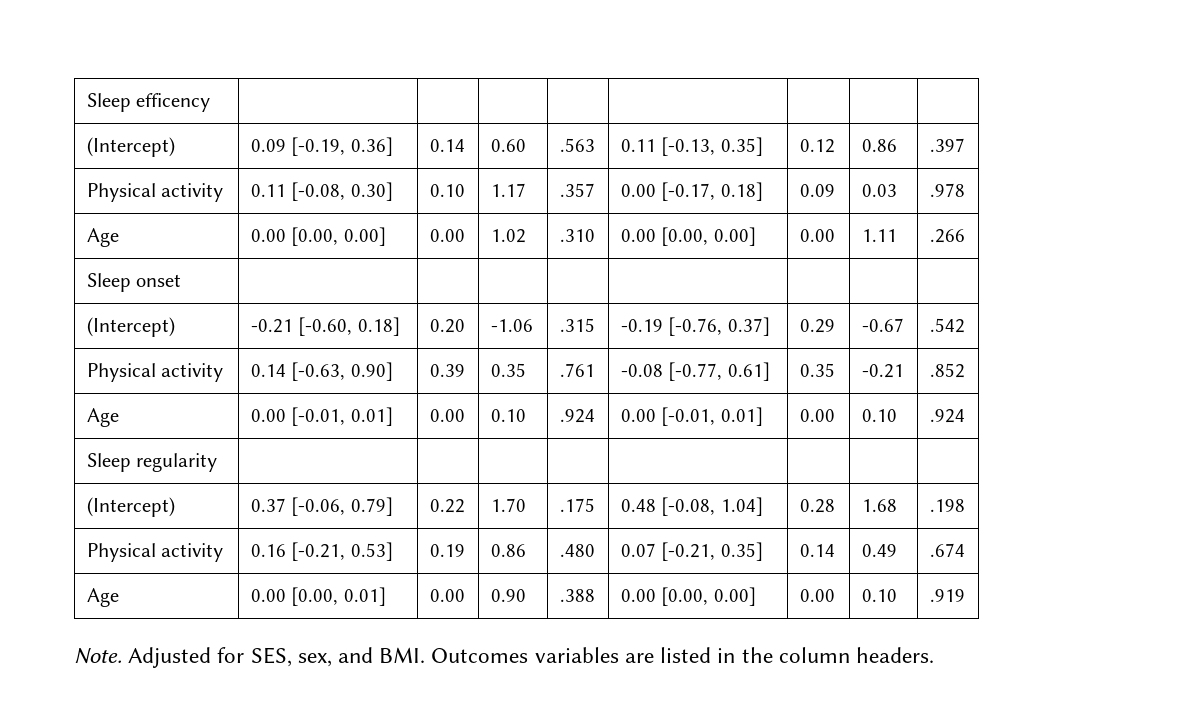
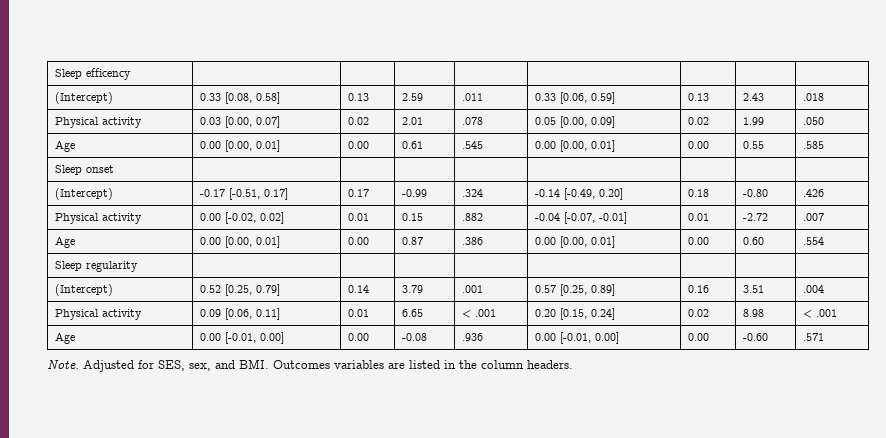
- (Intercept) | 0.09 [-0.19, 0.36] | 0.14 | 0.60 | .563 | 0.11 [-0.13, 0.35] | 0.12 | 0.86 | .397
- Physical activity | 0.11 [-0.08, 0.30] | 0.10 | 1.17 | .357 | 0.00 [-0.17, 0.18] | 0.09 | 0.03 | .978
- Age | 0.00 [0.00, 0.00] | 0.00 | 1.02 | .310 | 0.00 [0.00, 0.00] | 0.00 | 1.11 | .266
+ (Intercept) | 0.33 [0.08, 0.58] | 0.13 | 2.59 | .011 | 0.33 [0.06, 0.59] | 0.13 | 2.43 | .018
+ Physical activity | 0.03 [0.00, 0.07] | 0.02 | 2.01 | .078 | 0.05 [0.00, 0.09] | 0.02 | 1.99 | .050
+ Age | 0.00 [0.00, 0.01] | 0.00 | 0.61 | .545 | 0.00 [0.00, 0.01] | 0.00 | 0.55 | .585
- (Intercept) | -0.21 [-0.60, 0.18] | 0.20 | -1.06 | .315 | -0.19 [-0.76, 0.37] | 0.29 | -0.67 | .542
- Physical activity | 0.14 [-0.63, 0.90] | 0.39 | 0.35 | .761 | -0.08 [-0.77, 0.61] | 0.35 | -0.21 | .852
- Age | 0.00 [-0.01, 0.01] | 0.00 | 0.10 | .924 | 0.00 [-0.01, 0.01] | 0.00 | 0.10 | .924
+ (Intercept) | -0.17 [-0.51, 0.17] | 0.17 | -0.99 | .324 | -0.14 [-0.49, 0.20] | 0.18 | -0.80 | .426
+ Physical activity | 0.00 [-0.02, 0.02] | 0.01 | 0.15 | .882 | -0.04 [-0.07, -0.01] | 0.01 | -2.72 | .007
+ Age | 0.00 [0.00, 0.01] | 0.00 | 0.87 | .386 | 0.00 [0.00, 0.01] | 0.00 | 0.60 | .554
- (Intercept) | 0.37 [-0.06, 0.79] | 0.22 | 1.70 | .175 | 0.48 [-0.08, 1.04] | 0.28 | 1.68 | .198
- Physical activity | 0.16 [-0.21, 0.53] | 0.19 | 0.86 | .480 | 0.07 [-0.21, 0.35] | 0.14 | 0.49 | .674
- Age | 0.00 [0.00, 0.01] | 0.00 | 0.90 | .388 | 0.00 [0.00, 0.00] | 0.00 | 0.10 | .919
+ (Intercept) | 0.52 [0.25, 0.79] | 0.14 | 3.79 | .001 | 0.57 [0.25, 0.89] | 0.16 | 3.51 | .004
+ Physical activity | 0.09 [0.06, 0.11] | 0.01 | 6.65 | < .001 | 0.20 [0.15, 0.24] | 0.02 | 8.98 | < .001
+ Age | 0.00 [-0.01, 0.00] | 0.00 | -0.08 | .936 | 0.00 [-0.01, 0.00] | 0.00 | -0.60 | .571

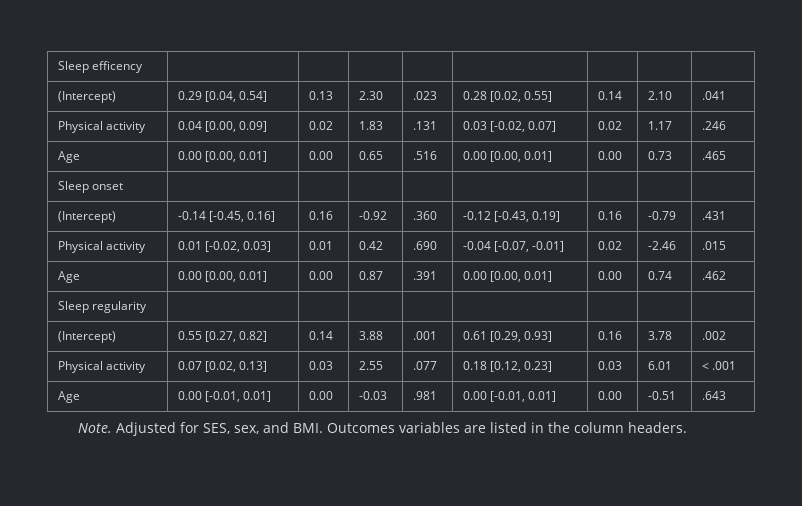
- (Intercept) | 0.33 [0.08, 0.58] | 0.13 | 2.59 | .011 | 0.33 [0.06, 0.59] | 0.13 | 2.43 | .018
- Physical activity | 0.03 [0.00, 0.07] | 0.02 | 2.01 | .078 | 0.05 [0.00, 0.09] | 0.02 | 1.99 | .050
- Age | 0.00 [0.00, 0.01] | 0.00 | 0.61 | .545 | 0.00 [0.00, 0.01] | 0.00 | 0.55 | .585
+ (Intercept) | 0.29 [0.04, 0.54] | 0.13 | 2.30 | .023 | 0.28 [0.02, 0.55] | 0.14 | 2.10 | .041
+ Physical activity | 0.04 [0.00, 0.09] | 0.02 | 1.83 | .131 | 0.03 [-0.02, 0.07] | 0.02 | 1.17 | .246
+ Age | 0.00 [0.00, 0.01] | 0.00 | 0.65 | .516 | 0.00 [0.00, 0.01] | 0.00 | 0.73 | .465
- (Intercept) | -0.17 [-0.51, 0.17] | 0.17 | -0.99 | .324 | -0.14 [-0.49, 0.20] | 0.18 | -0.80 | .426
- Physical activity | 0.00 [-0.02, 0.02] | 0.01 | 0.15 | .882 | -0.04 [-0.07, -0.01] | 0.01 | -2.72 | .007
+ (Intercept) | -0.14 [-0.45, 0.16] | 0.16 | -0.92 | .360 | -0.12 [-0.43, 0.19] | 0.16 | -0.79 | .431
+ Physical activity | 0.01 [-0.02, 0.03] | 0.01 | 0.42 | .690 | -0.04 [-0.07, -0.01] | 0.02 | -2.46 | .015
- Age | 0.00 [0.00, 0.01] | 0.00 | 0.87 | .386 | 0.00 [0.00, 0.01] | 0.00 | 0.60 | .554
+ Age | 0.00 [0.00, 0.01] | 0.00 | 0.87 | .391 | 0.00 [0.00, 0.01] | 0.00 | 0.74 | .462
- (Intercept) | 0.52 [0.25, 0.79] | 0.14 | 3.79 | .001 | 0.57 [0.25, 0.89] | 0.16 | 3.51 | .004
- Physical activity | 0.09 [0.06, 0.11] | 0.01 | 6.65 | < .001 | 0.20 [0.15, 0.24] | 0.02 | 8.98 | < .001
+ (Intercept) | 0.55 [0.27, 0.82] | 0.14 | 3.88 | .001 | 0.61 [0.29, 0.93] | 0.16 | 3.78 | .002
+ Physical activity | 0.07 [0.02, 0.13] | 0.03 | 2.55 | .077 | 0.18 [0.12, 0.23] | 0.03 | 6.01 | < .001
- Age | 0.00 [-0.01, 0.00] | 0.00 | -0.08 | .936 | 0.00 [-0.01, 0.00] | 0.00 | -0.60 | .571
+ Age | 0.00 [-0.01, 0.01] | 0.00 | -0.03 | .981 | 0.00 [-0.01, 0.01] | 0.00 | -0.51 | .643

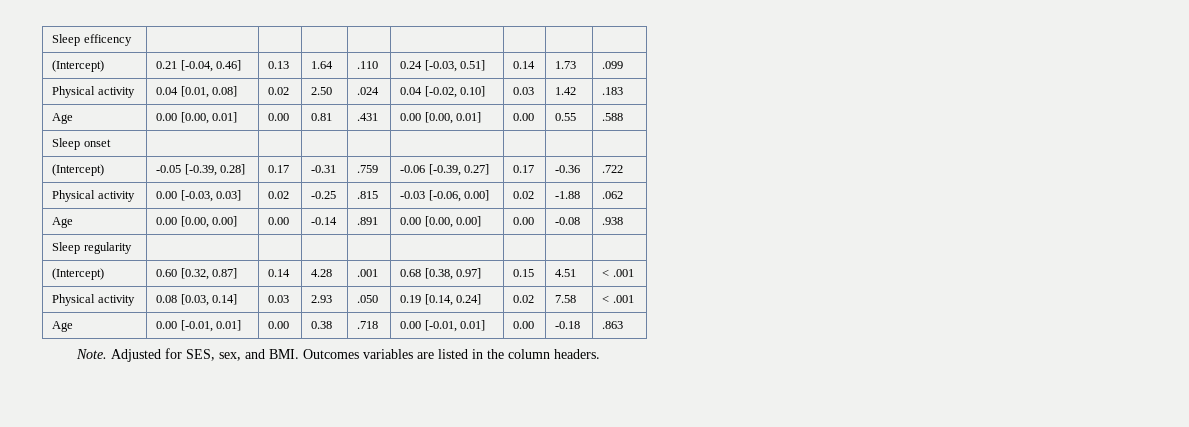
- (Intercept) | 0.29 [0.04, 0.54] | 0.13 | 2.30 | .023 | 0.28 [0.02, 0.55] | 0.14 | 2.10 | .041
+ (Intercept) | 0.21 [-0.04, 0.46] | 0.13 | 1.64 | .110 | 0.24 [-0.03, 0.51] | 0.14 | 1.73 | .099
- Physical activity | 0.04 [0.00, 0.09] | 0.02 | 1.83 | .131 | 0.03 [-0.02, 0.07] | 0.02 | 1.17 | .246
- Age | 0.00 [0.00, 0.01] | 0.00 | 0.65 | .516 | 0.00 [0.00, 0.01] | 0.00 | 0.73 | .465
+ Physical activity | 0.04 [0.01, 0.08] | 0.02 | 2.50 | .024 | 0.04 [-0.02, 0.10] | 0.03 | 1.42 | .183
+ Age | 0.00 [0.00, 0.01] | 0.00 | 0.81 | .431 | 0.00 [0.00, 0.01] | 0.00 | 0.55 | .588
- (Intercept) | -0.14 [-0.45, 0.16] | 0.16 | -0.92 | .360 | -0.12 [-0.43, 0.19] | 0.16 | -0.79 | .431
- Physical activity | 0.01 [-0.02, 0.03] | 0.01 | 0.42 | .690 | -0.04 [-0.07, -0.01] | 0.02 | -2.46 | .015
- Age | 0.00 [0.00, 0.01] | 0.00 | 0.87 | .391 | 0.00 [0.00, 0.01] | 0.00 | 0.74 | .462
+ (Intercept) | -0.05 [-0.39, 0.28] | 0.17 | -0.31 | .759 | -0.06 [-0.39, 0.27] | 0.17 | -0.36 | .722
+ Physical activity | 0.00 [-0.03, 0.03] | 0.02 | -0.25 | .815 | -0.03 [-0.06, 0.00] | 0.02 | -1.88 | .062
+ Age | 0.00 [0.00, 0.00] | 0.00 | -0.14 | .891 | 0.00 [0.00, 0.00] | 0.00 | -0.08 | .938
- (Intercept) | 0.55 [0.27, 0.82] | 0.14 | 3.88 | .001 | 0.61 [0.29, 0.93] | 0.16 | 3.78 | .002
- Physical activity | 0.07 [0.02, 0.13] | 0.03 | 2.55 | .077 | 0.18 [0.12, 0.23] | 0.03 | 6.01 | < .001
+ (Intercept) | 0.60 [0.32, 0.87] | 0.14 | 4.28 | .001 | 0.68 [0.38, 0.97] | 0.15 | 4.51 | < .001
+ Physical activity | 0.08 [0.03, 0.14] | 0.03 | 2.93 | .050 | 0.19 [0.14, 0.24] | 0.02 | 7.58 | < .001
- Age | 0.00 [-0.01, 0.01] | 0.00 | -0.03 | .981 | 0.00 [-0.01, 0.01] | 0.00 | -0.51 | .643
+ Age | 0.00 [-0.01, 0.01] | 0.00 | 0.38 | .718 | 0.00 [-0.01, 0.01] | 0.00 | -0.18 | .863

